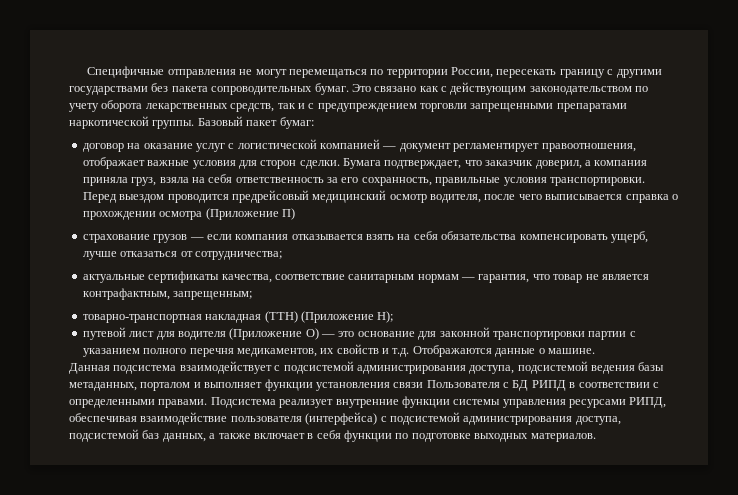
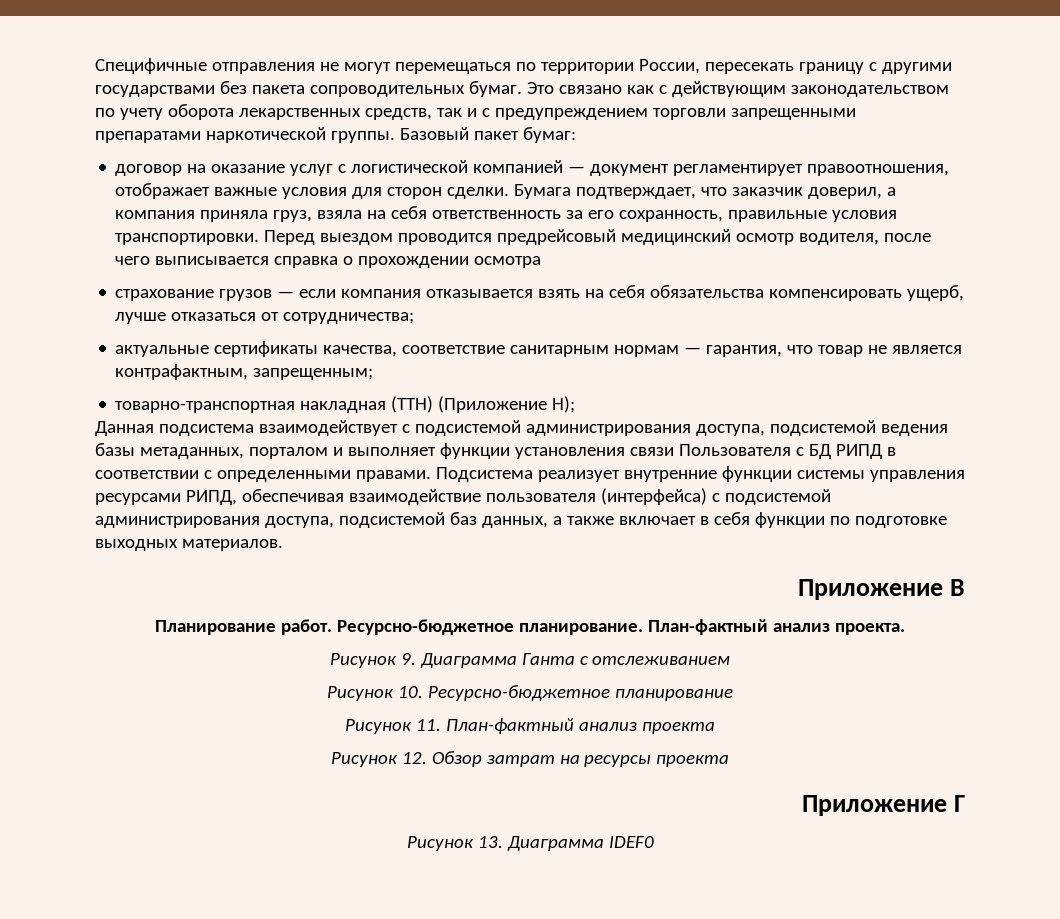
- Перед выездом проводится предрейсовый медицинский осмотр водителя, после чего выписывается справка о прохождении осмотра (Приложение П)
+ Перед выездом проводится предрейсовый медицинский осмотр водителя, после чего выписывается справка о прохождении осмотра
- путевой лист для водителя (Приложение О) — это основание для законной транспортировки партии с указанием полного перечня медикаментов, их свойств и т.д. Отображаются данные о машине.
+ Приложение В
+ Планирование работ. Ресурсно-бюджетное планирование. План-фактный анализ проекта.
+ Рисунок 9. Диаграмма Ганта с отслеживанием
+ Рисунок 10. Ресурсно-бюджетное планирование
+ Рисунок 11. План-фактный анализ проекта
+ Рисунок 12. Обзор затрат на ресурсы проекта
+ Приложение Г
+ Рисунок 13. Диаграмма IDEF0

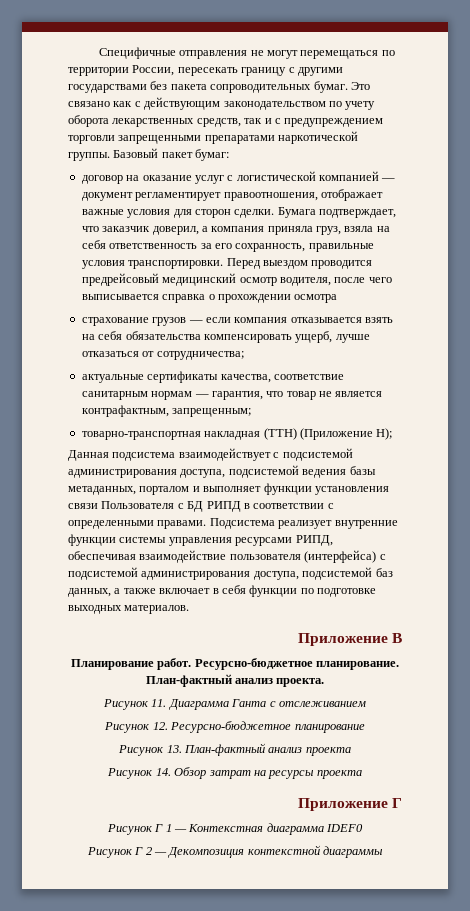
- Рисунок 9. Диаграмма Ганта с отслеживанием
+ Рисунок 11. Диаграмма Ганта с отслеживанием
- Рисунок 10. Ресурсно-бюджетное планирование
+ Рисунок 12. Ресурсно-бюджетное планирование
- Рисунок 11. План-фактный анализ проекта
+ Рисунок 13. План-фактный анализ проекта
- Рисунок 12. Обзор затрат на ресурсы проекта
+ Рисунок 14. Обзор затрат на ресурсы проекта
- Рисунок 13. Диаграмма IDEF0
+ Рисунок Г 1 — Контекстная диаграмма IDEF0
+ Рисунок Г 2 — Декомпозиция контекстной диаграммы

